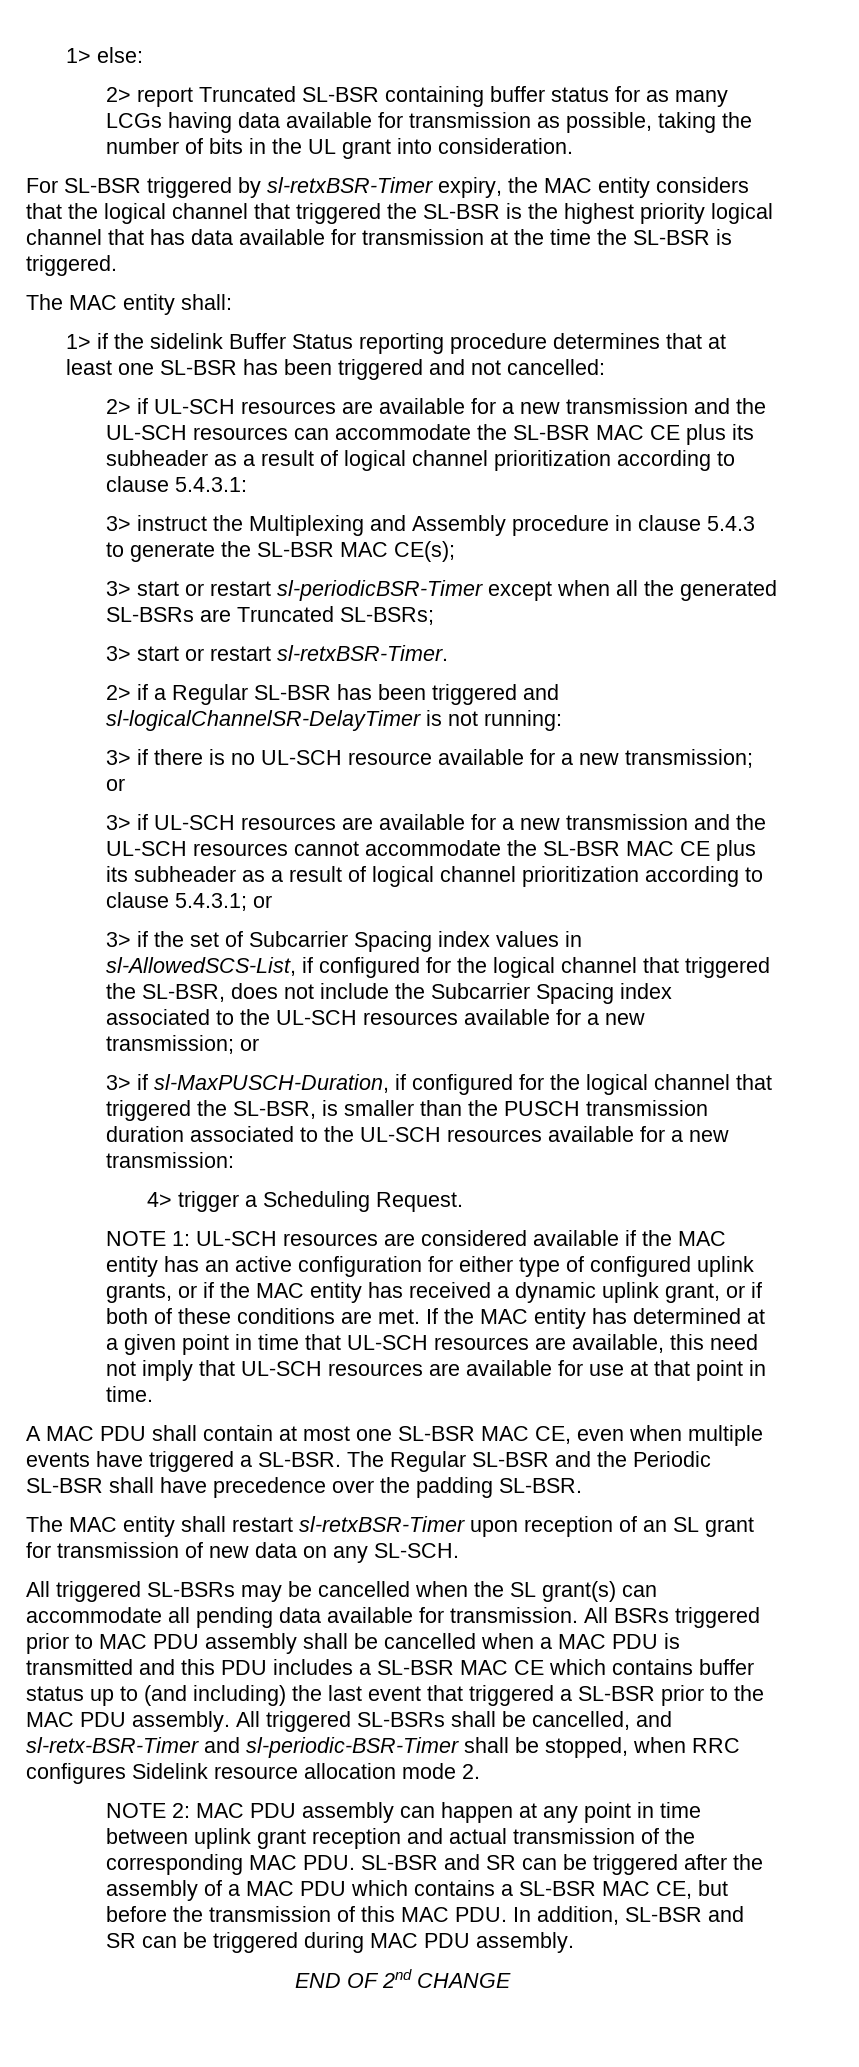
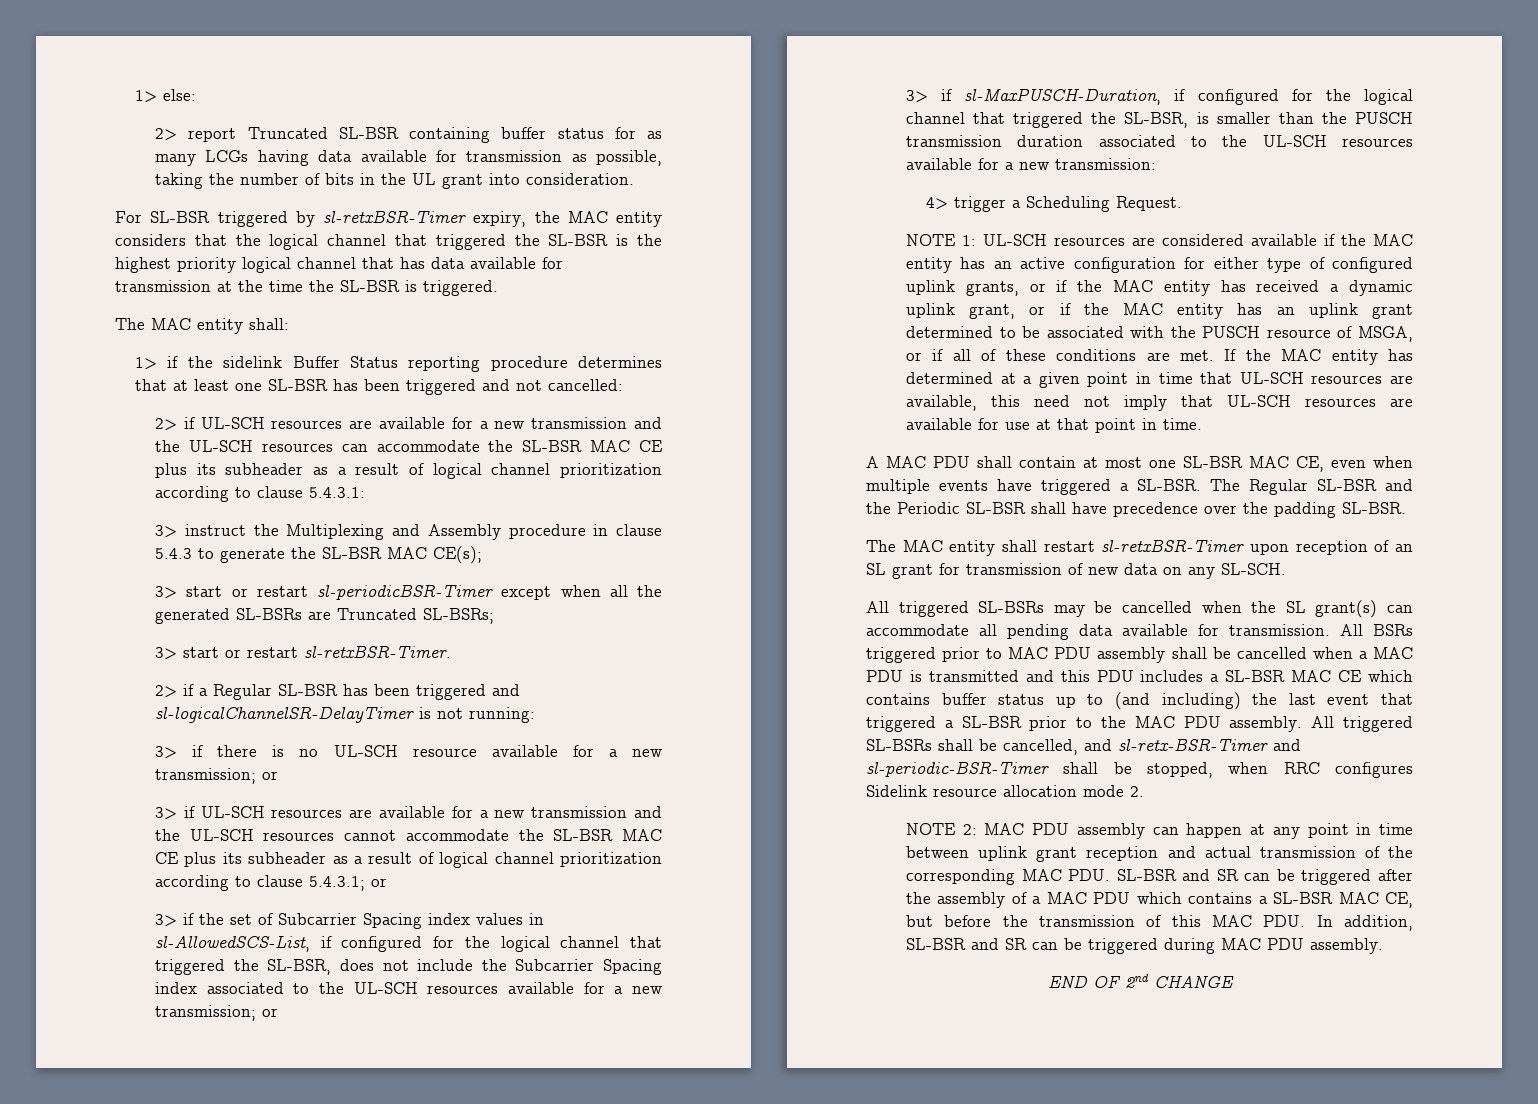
- NOTE 1: UL-SCH resources are considered available if the MAC entity has an active configuration for either type of configured uplink grants, or if the MAC entity has received a dynamic uplink grant, or if both of these conditions are met.
+ NOTE 1: UL-SCH resources are considered available if the MAC entity has an active configuration for either type of configured uplink grants, or if the MAC entity has received a dynamic uplink grant, or if the MAC entity has an uplink grant determined to be associated with the PUSCH resource of MSGA, or if all of these conditions are met.

